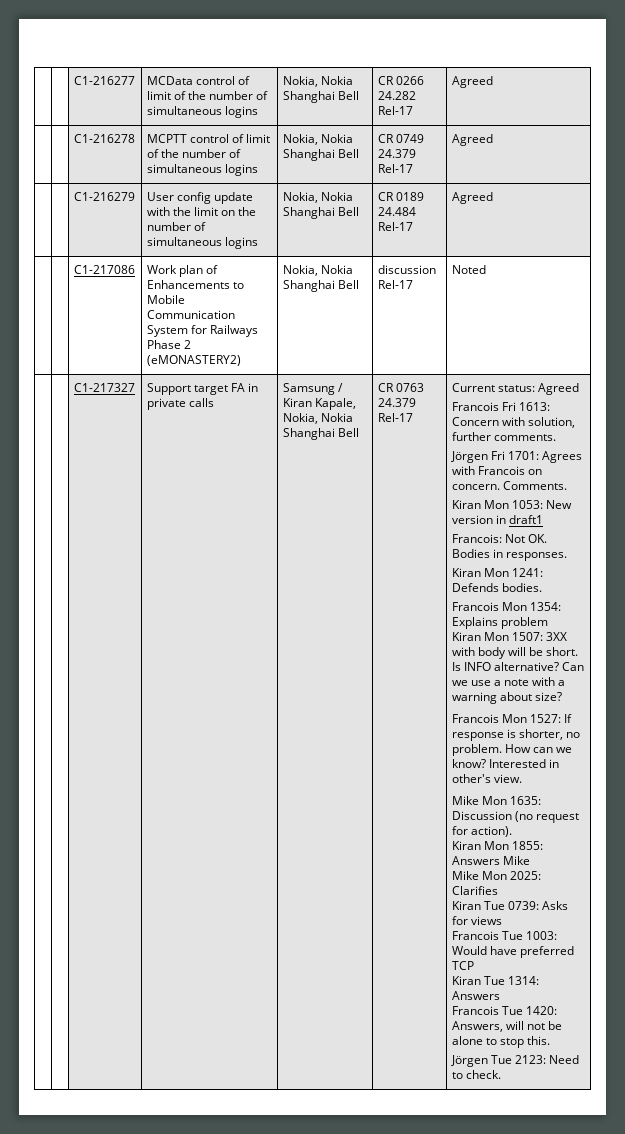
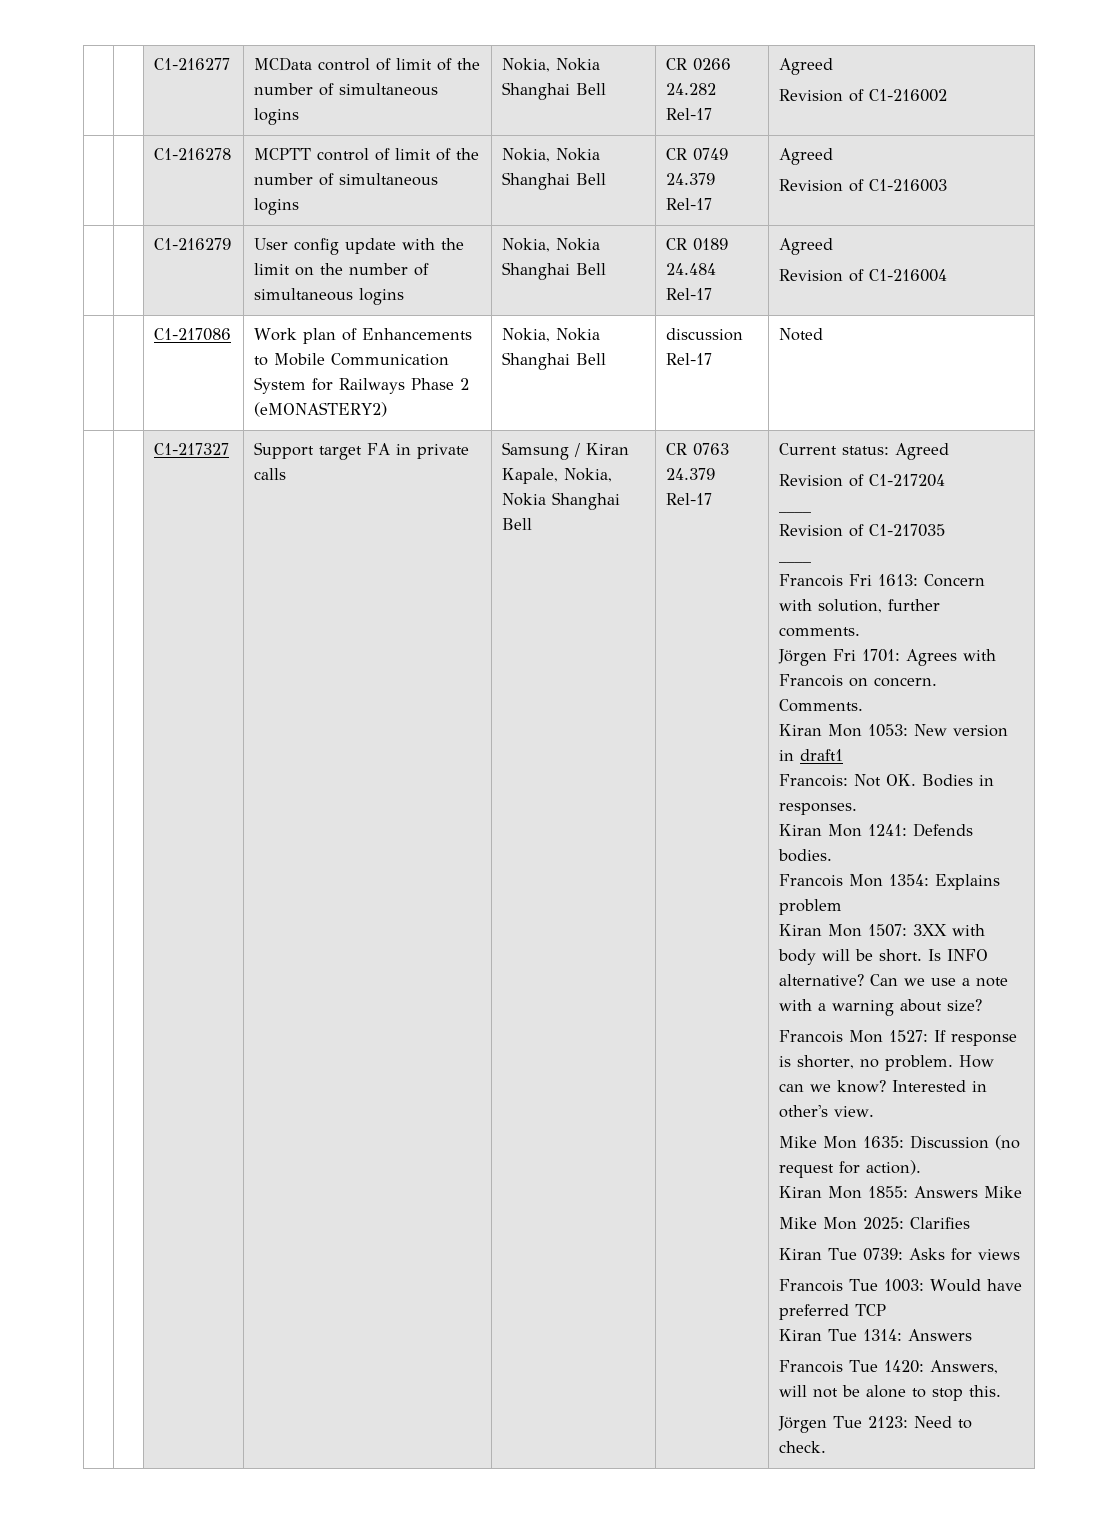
  | | C1-216277 | MCData control of limit of the number of simultaneous logins | Nokia, Nokia Shanghai Bell | CR 0266 24.282 Rel-17 | Agreed
+ Revision of C1-216002
  | | C1-216278 | MCPTT control of limit of the number of simultaneous logins | Nokia, Nokia Shanghai Bell | CR 0749 24.379 Rel-17 | Agreed
+ Revision of C1-216003
  | | C1-216279 | User config update with the limit on the number of simultaneous logins | Nokia, Nokia Shanghai Bell | CR 0189 24.484 Rel-17 | Agreed
+ Revision of C1-216004
+ Revision of C1-217204
+ ____
+ Revision of C1-217035
+ ____

